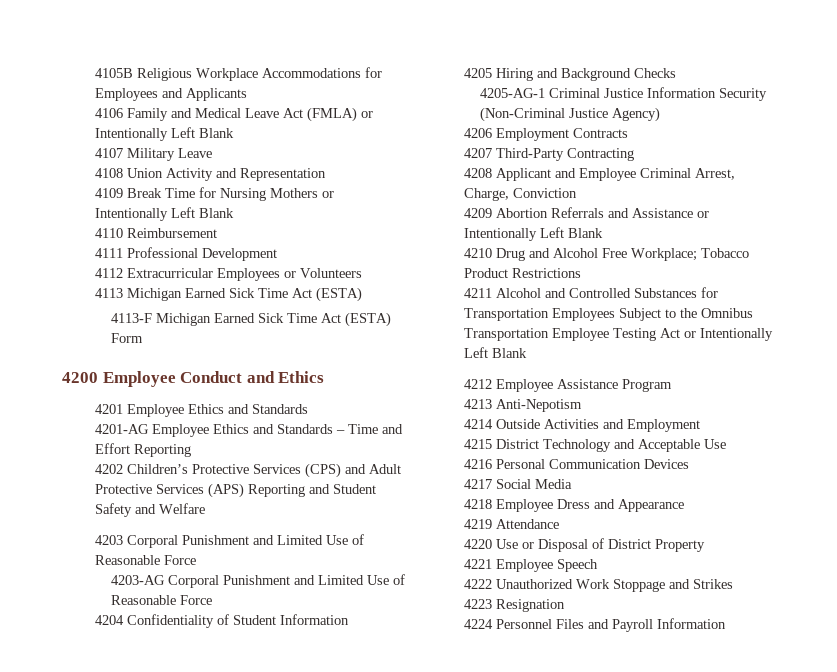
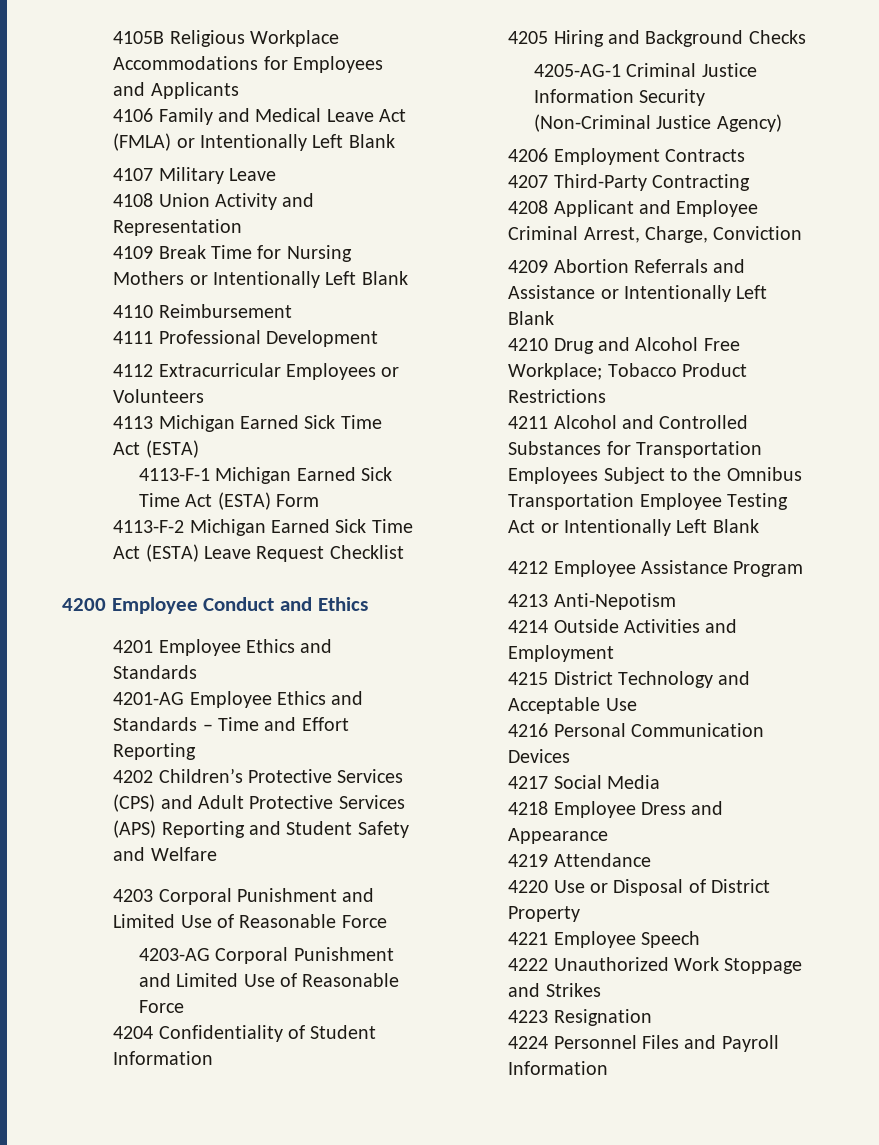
- 4113-F Michigan Earned Sick Time Act (ESTA) Form
+ 4113-F-1 Michigan Earned Sick Time Act (ESTA) Form
+ 4113-F-2 Michigan Earned Sick Time Act (ESTA) Leave Request Checklist

